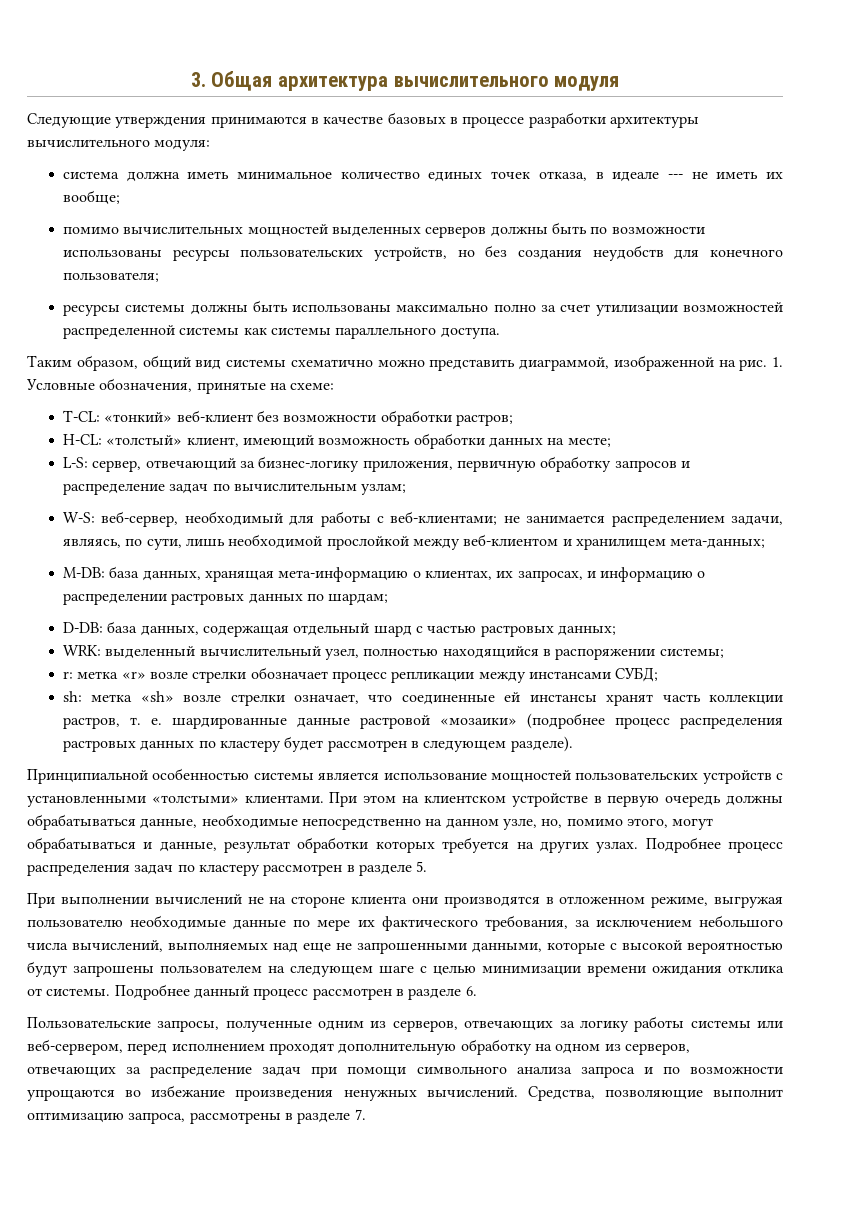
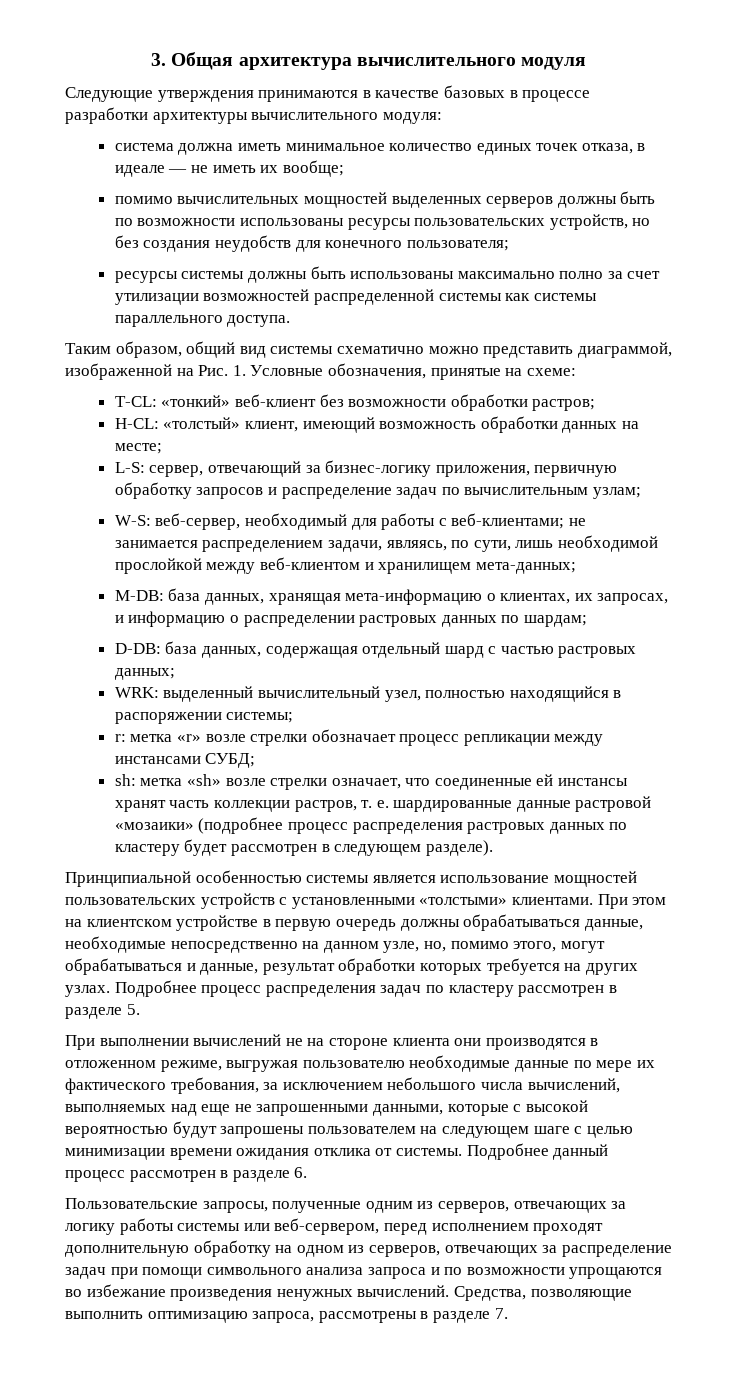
- система должна иметь минимальное количество единых точек отказа, в идеале --- не иметь их вообще;
+ система должна иметь минимальное количество единых точек отказа, в идеале — не иметь их вообще;
- Таким образом, общий вид системы схематично можно представить диаграммой, изображенной на рис. 1. Условные обозначения, принятые на схеме:
+ Таким образом, общий вид системы схематично можно представить диаграммой, изображенной на Рис. 1. Условные обозначения, принятые на схеме:
- Средства, позволяющие выполнит оптимизацию запроса, рассмотрены в разделе 7.
+ Средства, позволяющие выполнить оптимизацию запроса, рассмотрены в разделе 7.

